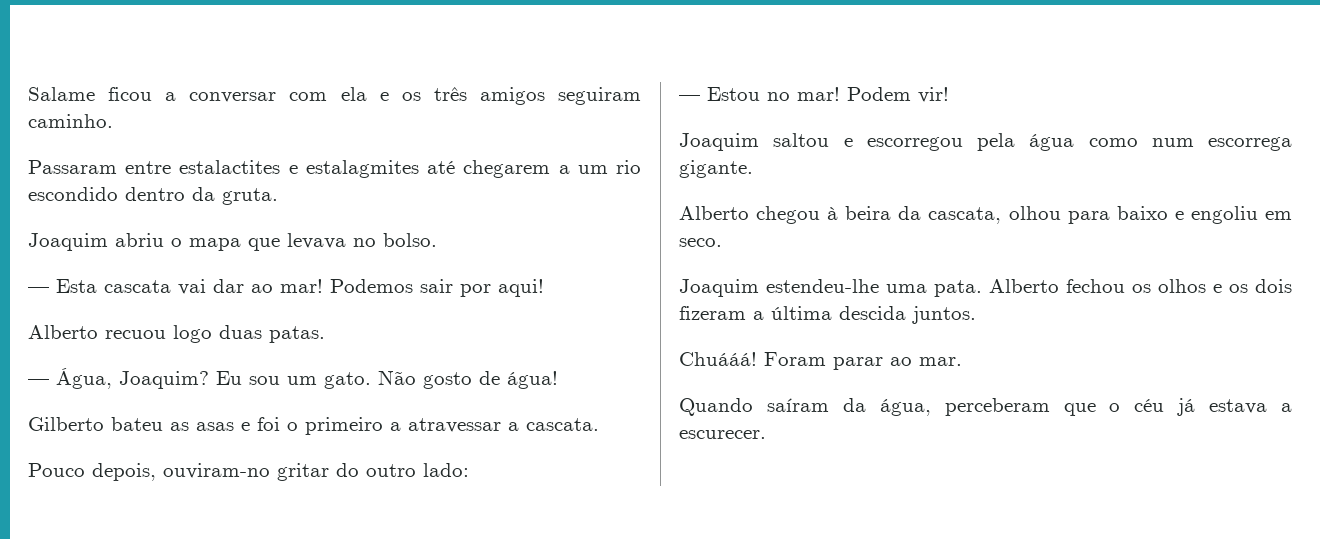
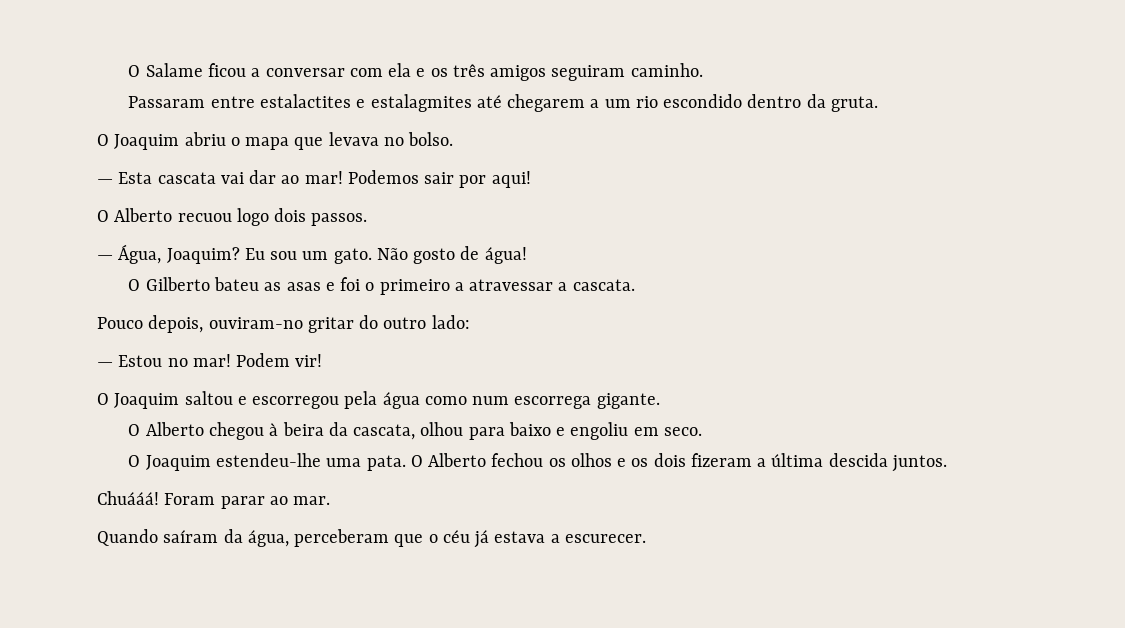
- Salame ficou a conversar com ela e os três amigos seguiram caminho.
+ O Salame ficou a conversar com ela e os três amigos seguiram caminho.
- Joaquim abriu o mapa que levava no bolso.
+ O Joaquim abriu o mapa que levava no bolso.
- Alberto recuou logo duas patas.
+ O Alberto recuou logo dois passos.
- Gilberto bateu as asas e foi o primeiro a atravessar a cascata.
+ O Gilberto bateu as asas e foi o primeiro a atravessar a cascata.
- Joaquim saltou e escorregou pela água como num escorrega gigante.
+ O Joaquim saltou e escorregou pela água como num escorrega gigante.
- Alberto chegou à beira da cascata, olhou para baixo e engoliu em seco.
+ O Alberto chegou à beira da cascata, olhou para baixo e engoliu em seco.
- Joaquim estendeu-lhe uma pata.
+ O Joaquim estendeu-lhe uma pata.
- Alberto fechou os olhos e os dois fizeram a última descida juntos.
+ O Alberto fechou os olhos e os dois fizeram a última descida juntos.

